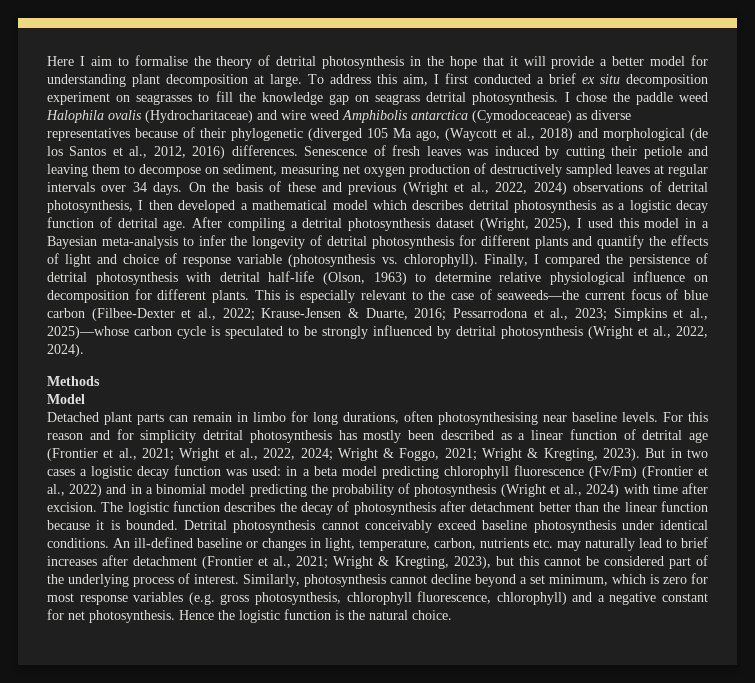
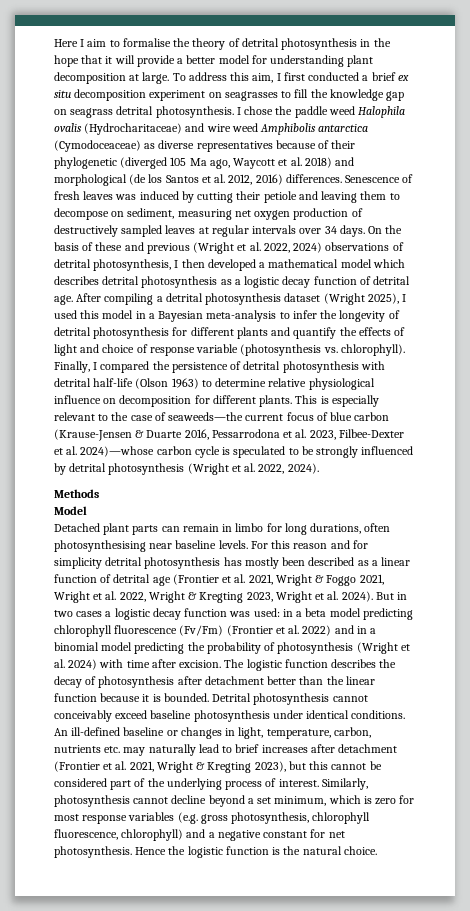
- I chose the paddle weed Halophila ovalis (Hydrocharitaceae) and wire weed Amphibolis antarctica (Cymodoceaceae) as diverse representatives because of their phylogenetic (diverged 105 Ma ago, (Waycott et al., 2018) and morphological (de los Santos et al., 2012, 2016) differences.
+ I chose the paddle weed Halophila ovalis (Hydrocharitaceae) and wire weed Amphibolis antarctica (Cymodoceaceae) as diverse representatives because of their phylogenetic (diverged 105 Ma ago, Waycott et al. 2018) and morphological (de los Santos et al. 2012, 2016) differences.
- On the basis of these and previous (Wright et al., 2022, 2024) observations of detrital photosynthesis, I then developed a mathematical model which describes detrital photosynthesis as a logistic decay function of detrital age.
+ On the basis of these and previous (Wright et al. 2022, 2024) observations of detrital photosynthesis, I then developed a mathematical model which describes detrital photosynthesis as a logistic decay function of detrital age.
- After compiling a detrital photosynthesis dataset (Wright, 2025), I used this model in a Bayesian meta-analysis to infer the longevity of detrital photosynthesis for different plants and quantify the effects of light and choice of response variable (photosynthesis vs. chlorophyll).
+ After compiling a detrital photosynthesis dataset (Wright 2025), I used this model in a Bayesian meta-analysis to infer the longevity of detrital photosynthesis for different plants and quantify the effects of light and choice of response variable (photosynthesis vs. chlorophyll).
- Finally, I compared the persistence of detrital photosynthesis with detrital half-life (Olson, 1963) to determine relative physiological influence on decomposition for different plants.
+ Finally, I compared the persistence of detrital photosynthesis with detrital half-life (Olson 1963) to determine relative physiological influence on decomposition for different plants.
- This is especially relevant to the case of seaweeds—the current focus of blue carbon (Filbee-Dexter et al., 2022; Krause-Jensen & Duarte, 2016; Pessarrodona et al., 2023; Simpkins et al., 2025)—whose carbon cycle is speculated to be strongly influenced by detrital photosynthesis (Wright et al., 2022, 2024).
+ This is especially relevant to the case of seaweeds—the current focus of blue carbon (Krause-Jensen & Duarte 2016, Pessarrodona et al. 2023, Filbee-Dexter et al. 2024)—whose carbon cycle is speculated to be strongly influenced by detrital photosynthesis (Wright et al. 2022, 2024).
- For this reason and for simplicity detrital photosynthesis has mostly been described as a linear function of detrital age (Frontier et al., 2021; Wright et al., 2022, 2024; Wright & Foggo, 2021; Wright & Kregting, 2023).
+ For this reason and for simplicity detrital photosynthesis has mostly been described as a linear function of detrital age (Frontier et al. 2021, Wright & Foggo 2021, Wright et al. 2022, Wright & Kregting 2023, Wright et al. 2024).
- But in two cases a logistic decay function was used: in a beta model predicting chlorophyll fluorescence (Fv/Fm) (Frontier et al., 2022) and in a binomial model predicting the probability of photosynthesis (Wright et al., 2024) with time after excision.
+ But in two cases a logistic decay function was used: in a beta model predicting chlorophyll fluorescence (Fv/Fm) (Frontier et al. 2022) and in a binomial model predicting the probability of photosynthesis (Wright et al. 2024) with time after excision.
- An ill-defined baseline or changes in light, temperature, carbon, nutrients etc. may naturally lead to brief increases after detachment (Frontier et al., 2021; Wright & Kregting, 2023), but this cannot be considered part of the underlying process of interest.
+ An ill-defined baseline or changes in light, temperature, carbon, nutrients etc. may naturally lead to brief increases after detachment (Frontier et al. 2021, Wright & Kregting 2023), but this cannot be considered part of the underlying process of interest.

